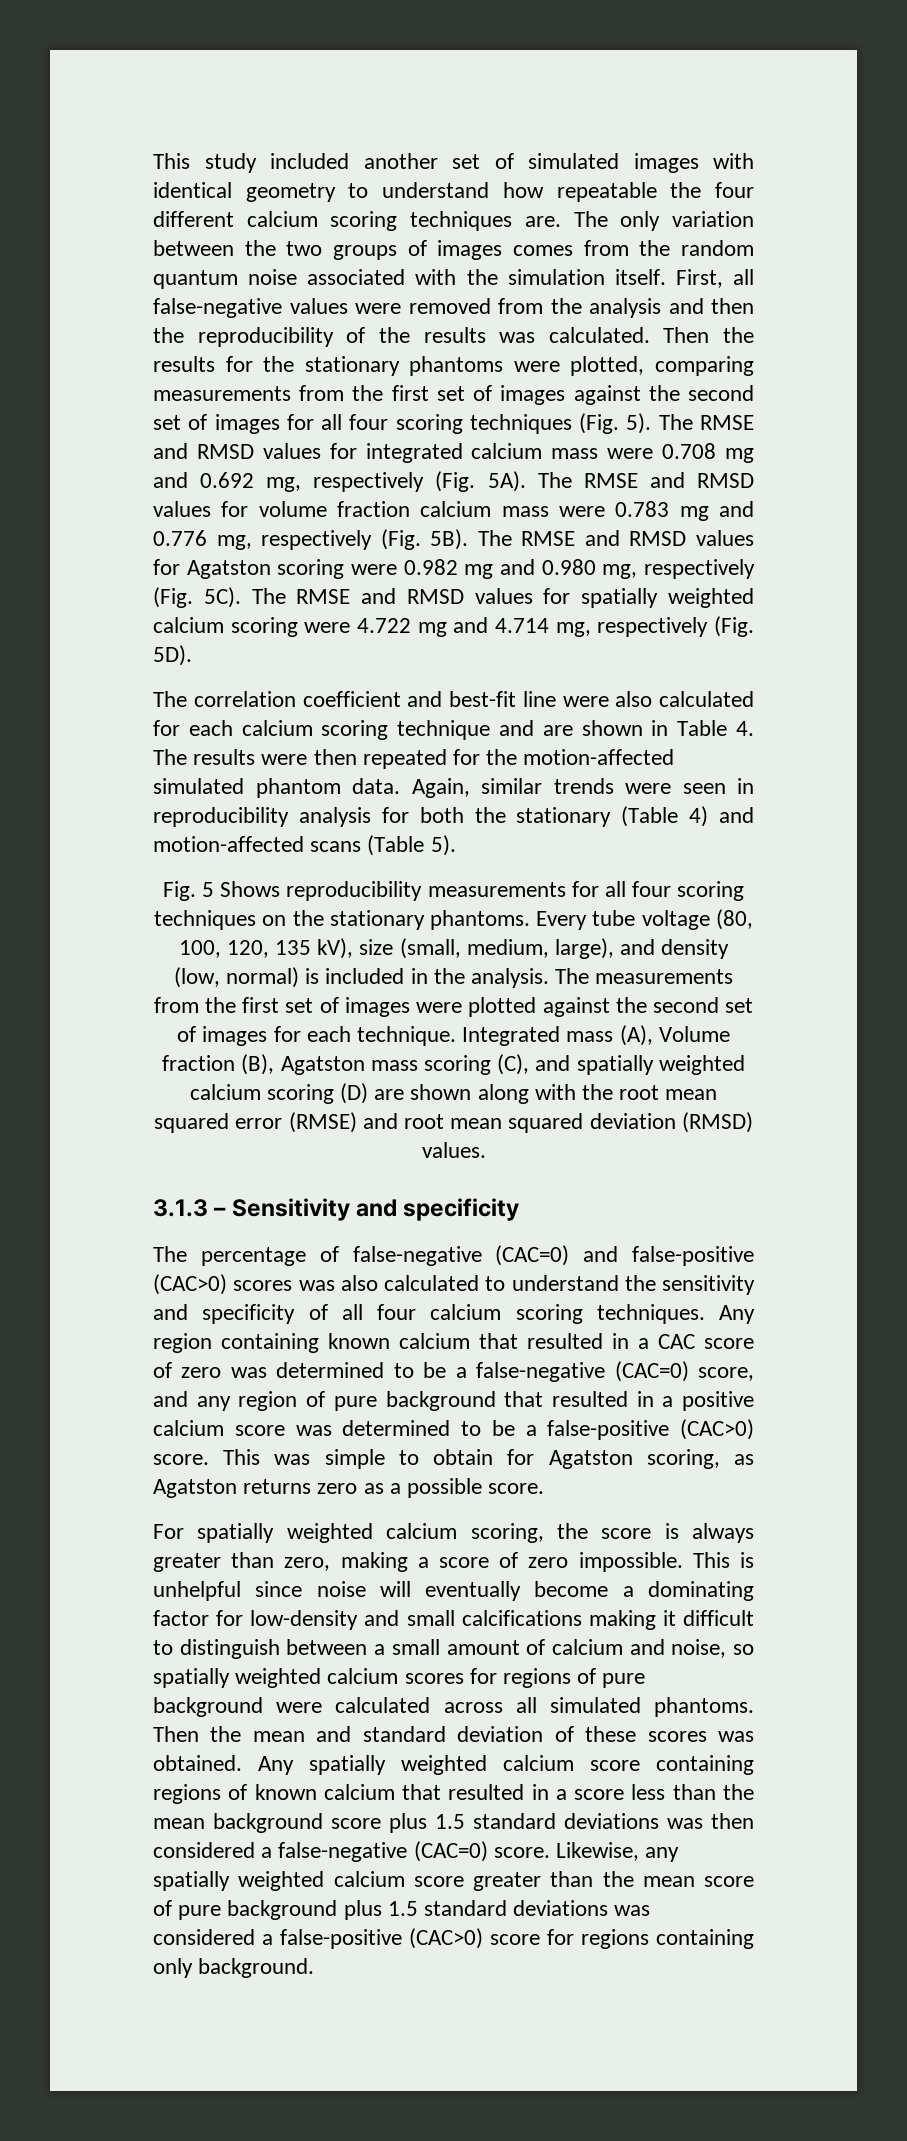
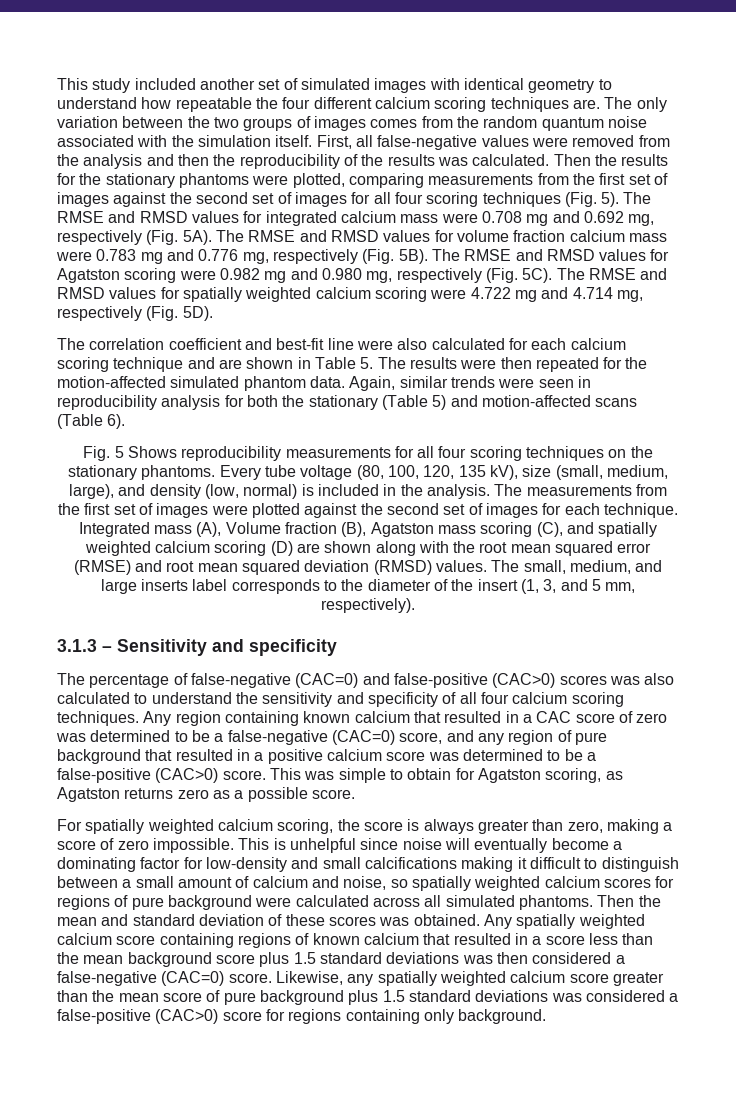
- The correlation coefficient and best-fit line were also calculated for each calcium scoring technique and are shown in Table 4. The results were then repeated for the motion-affected simulated phantom data.
+ The correlation coefficient and best-fit line were also calculated for each calcium scoring technique and are shown in Table 5. The results were then repeated for the motion-affected simulated phantom data.
- Again, similar trends were seen in reproducibility analysis for both the stationary (Table 4) and motion-affected scans (Table 5).
+ Again, similar trends were seen in reproducibility analysis for both the stationary (Table 5) and motion-affected scans (Table 6).
+ The small, medium, and large inserts label corresponds to the diameter of the insert (1, 3, and 5 mm, respectively).

